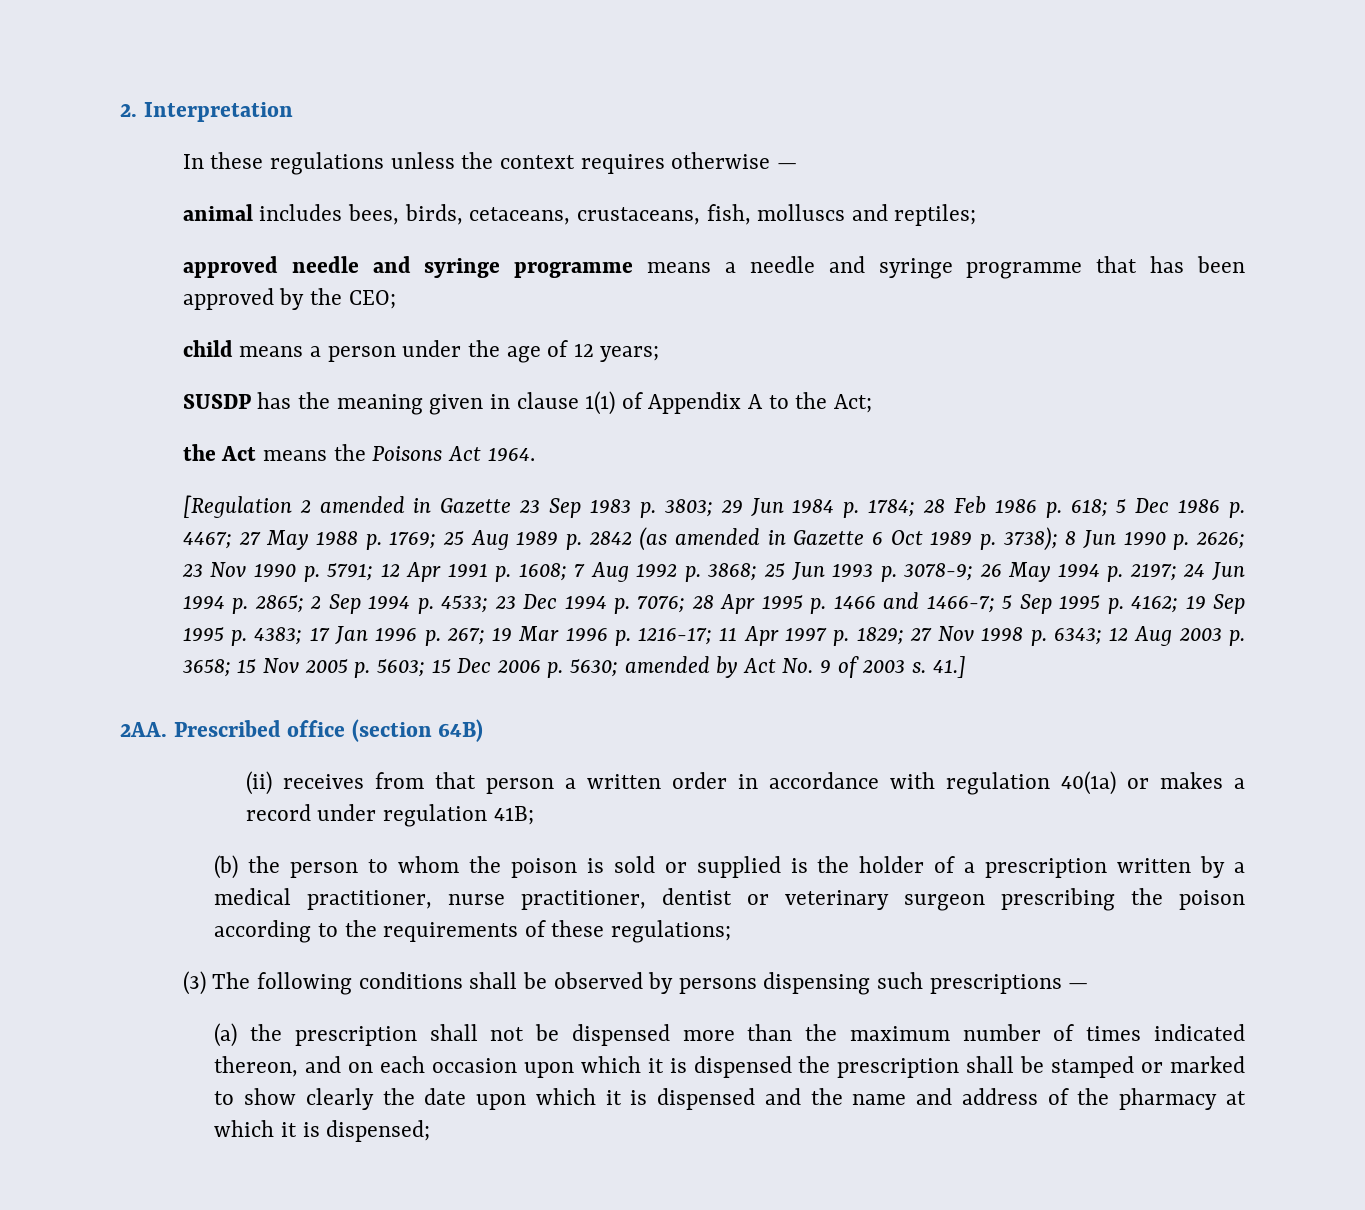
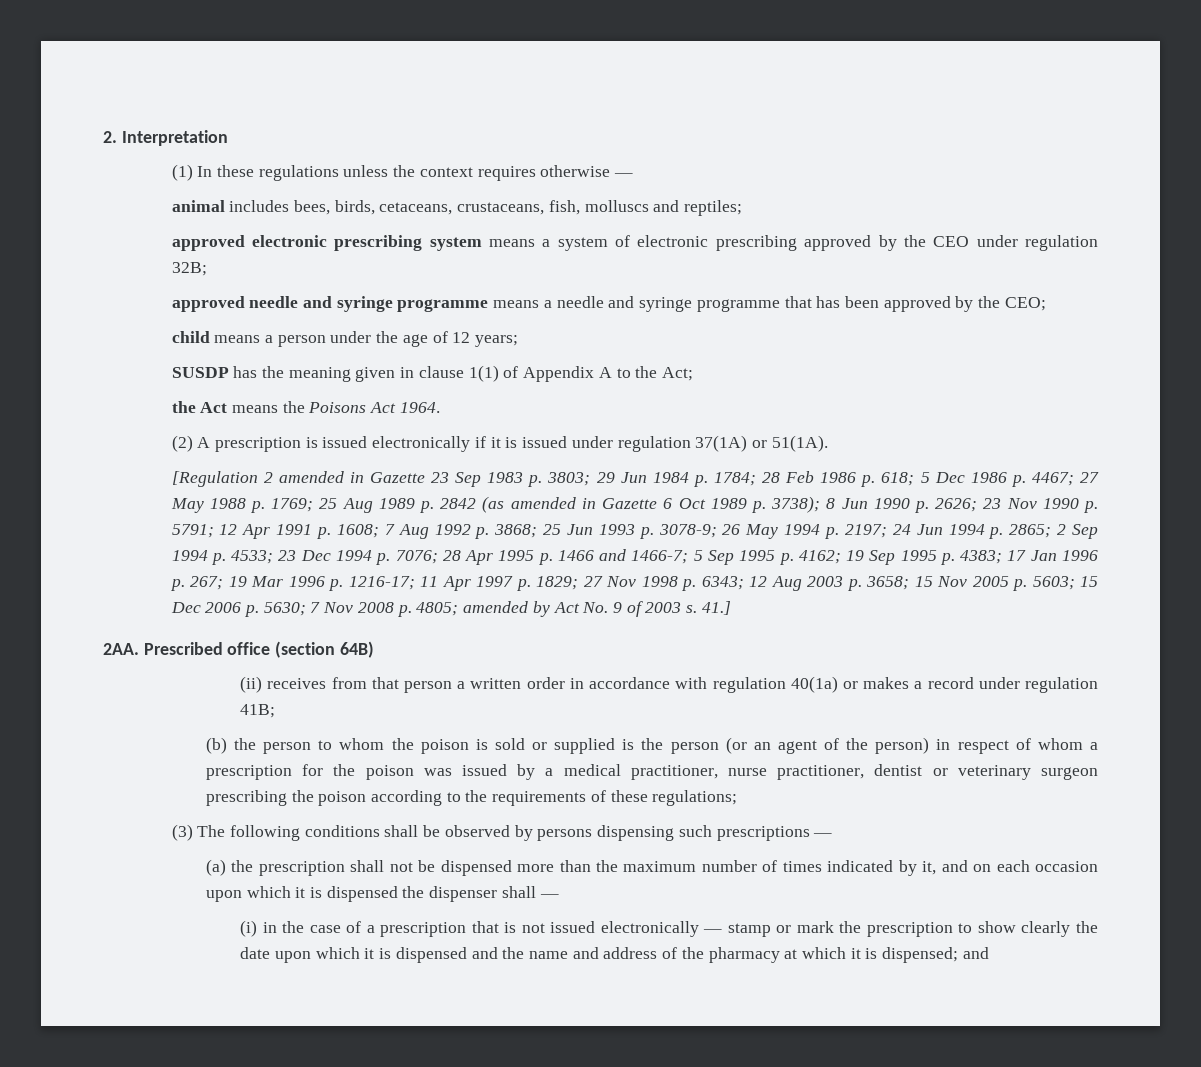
- In these regulations unless the context requires otherwise —
+ (1) In these regulations unless the context requires otherwise —
+ approved electronic prescribing system means a system of electronic prescribing approved by the CEO under regulation 32B;
+ (2) A prescription is issued electronically if it is issued under regulation 37(1A) or 51(1A).
+ 7 Nov 2008 p. 4805;
- (b) the person to whom the poison is sold or supplied is the holder of a prescription written by a medical practitioner, nurse practitioner, dentist or veterinary surgeon prescribing the poison according to the requirements of these regulations;
+ (b) the person to whom the poison is sold or supplied is the person (or an agent of the person) in respect of whom a prescription for the poison was issued by a medical practitioner, nurse practitioner, dentist or veterinary surgeon prescribing the poison according to the requirements of these regulations;
- (a) the prescription shall not be dispensed more than the maximum number of times indicated thereon, and on each occasion upon which it is dispensed the prescription shall be stamped or marked to show clearly the date upon which it is dispensed and the name and address of the pharmacy at which it is dispensed;
+ (a) the prescription shall not be dispensed more than the maximum number of times indicated by it, and on each occasion upon which it is dispensed the dispenser shall —
+ (i) in the case of a prescription that is not issued electronically — stamp or mark the prescription to show clearly the date upon which it is dispensed and the name and address of the pharmacy at which it is dispensed; and

